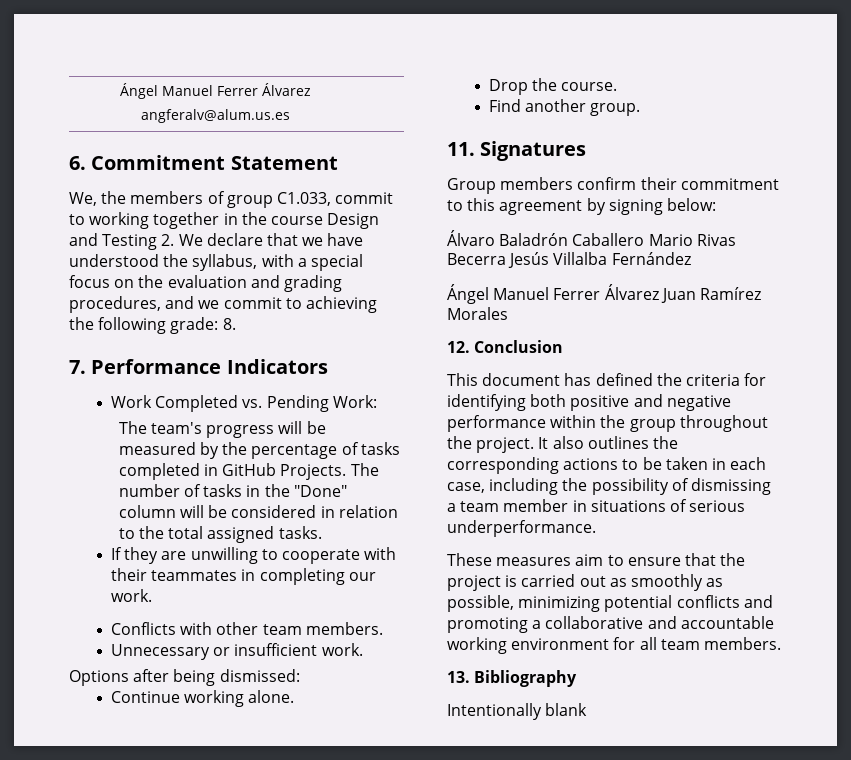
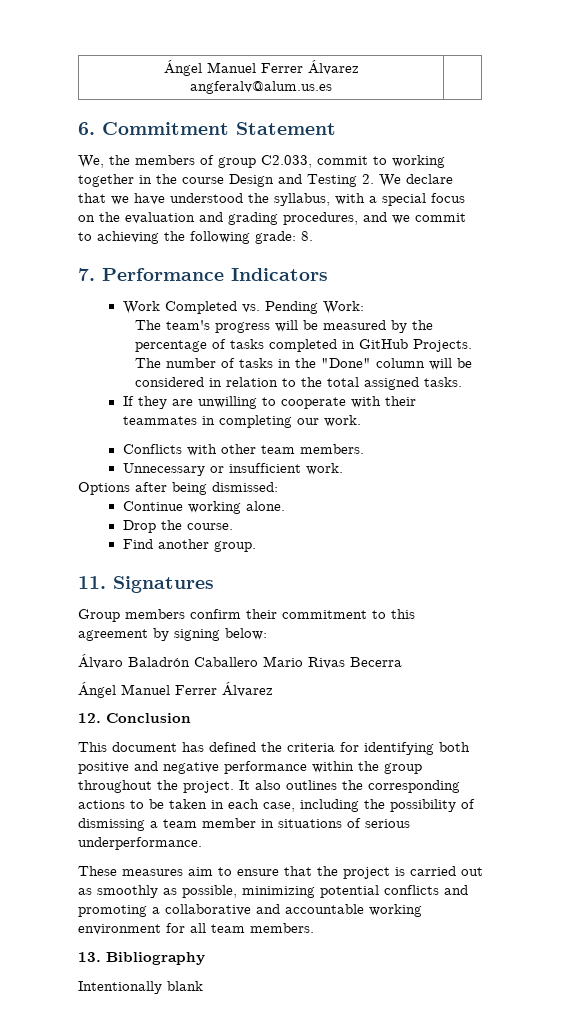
- We, the members of group C1.033, commit to working together in the course Design and Testing 2. We declare that we have understood the syllabus, with a special focus on the evaluation and grading procedures, and we commit to achieving the following grade: 8.
+ We, the members of group C2.033, commit to working together in the course Design and Testing 2. We declare that we have understood the syllabus, with a special focus on the evaluation and grading procedures, and we commit to achieving the following grade: 8.
- Álvaro Baladrón Caballero Mario Rivas Becerra Jesús Villalba Fernández
- Ángel Manuel Ferrer Álvarez Juan Ramírez Morales
+ Álvaro Baladrón Caballero Mario Rivas Becerra
+ Ángel Manuel Ferrer Álvarez

